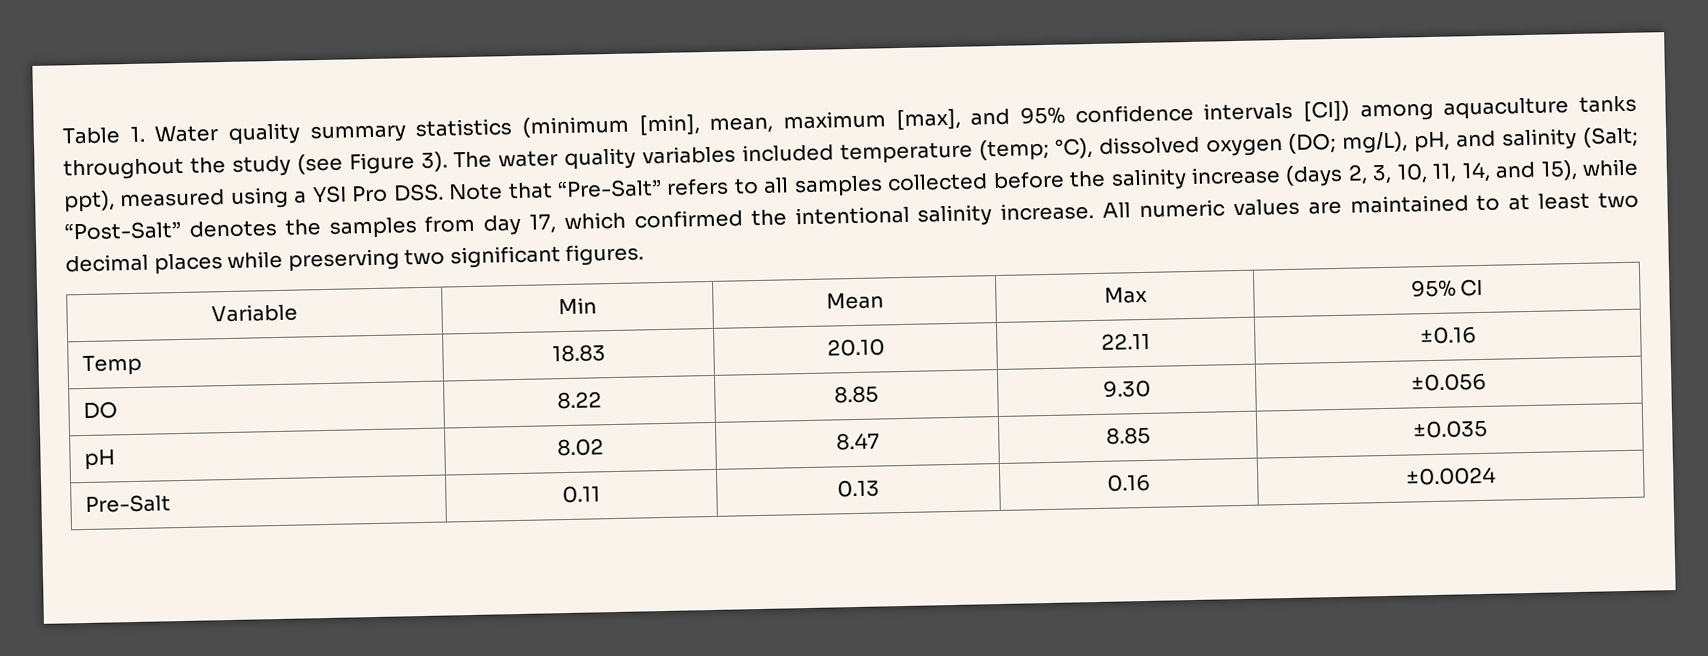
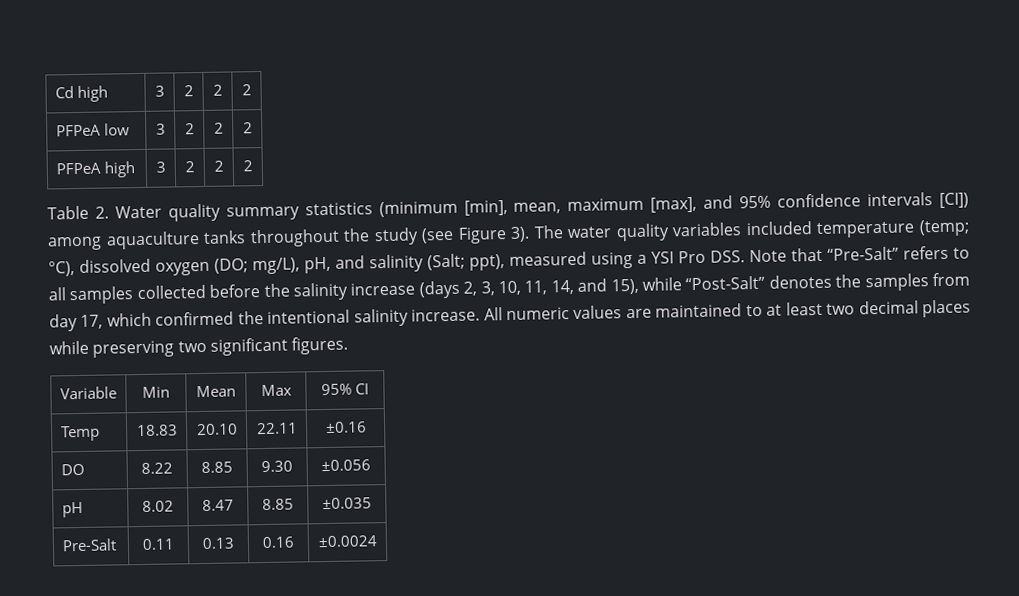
- Table 1. Water quality summary statistics (minimum [min], mean, maximum [max], and 95% confidence intervals [CI]) among aquaculture tanks throughout the study (see Figure 3).
+ Cd high | 3 | 2 | 2 | 2
+ PFPeA low | 3 | 2 | 2 | 2
+ PFPeA high | 3 | 2 | 2 | 2
+ Table 2. Water quality summary statistics (minimum [min], mean, maximum [max], and 95% confidence intervals [CI]) among aquaculture tanks throughout the study (see Figure 3).

